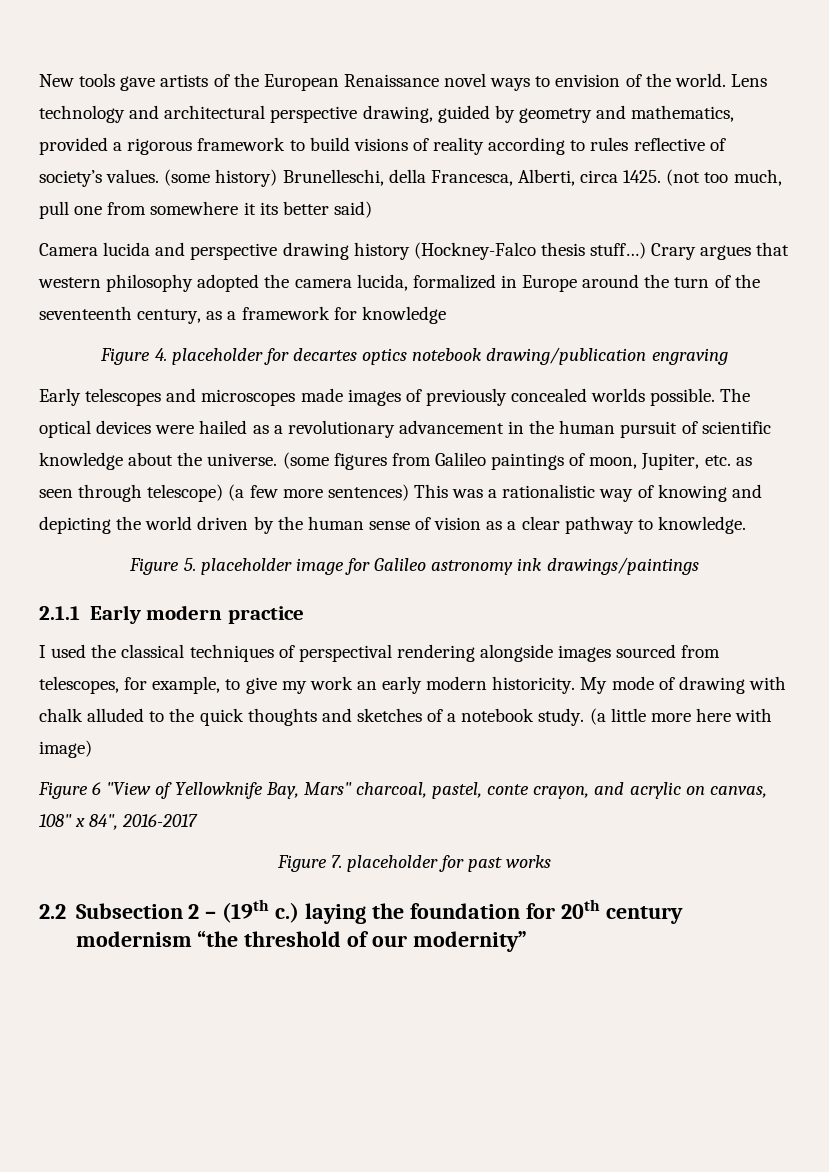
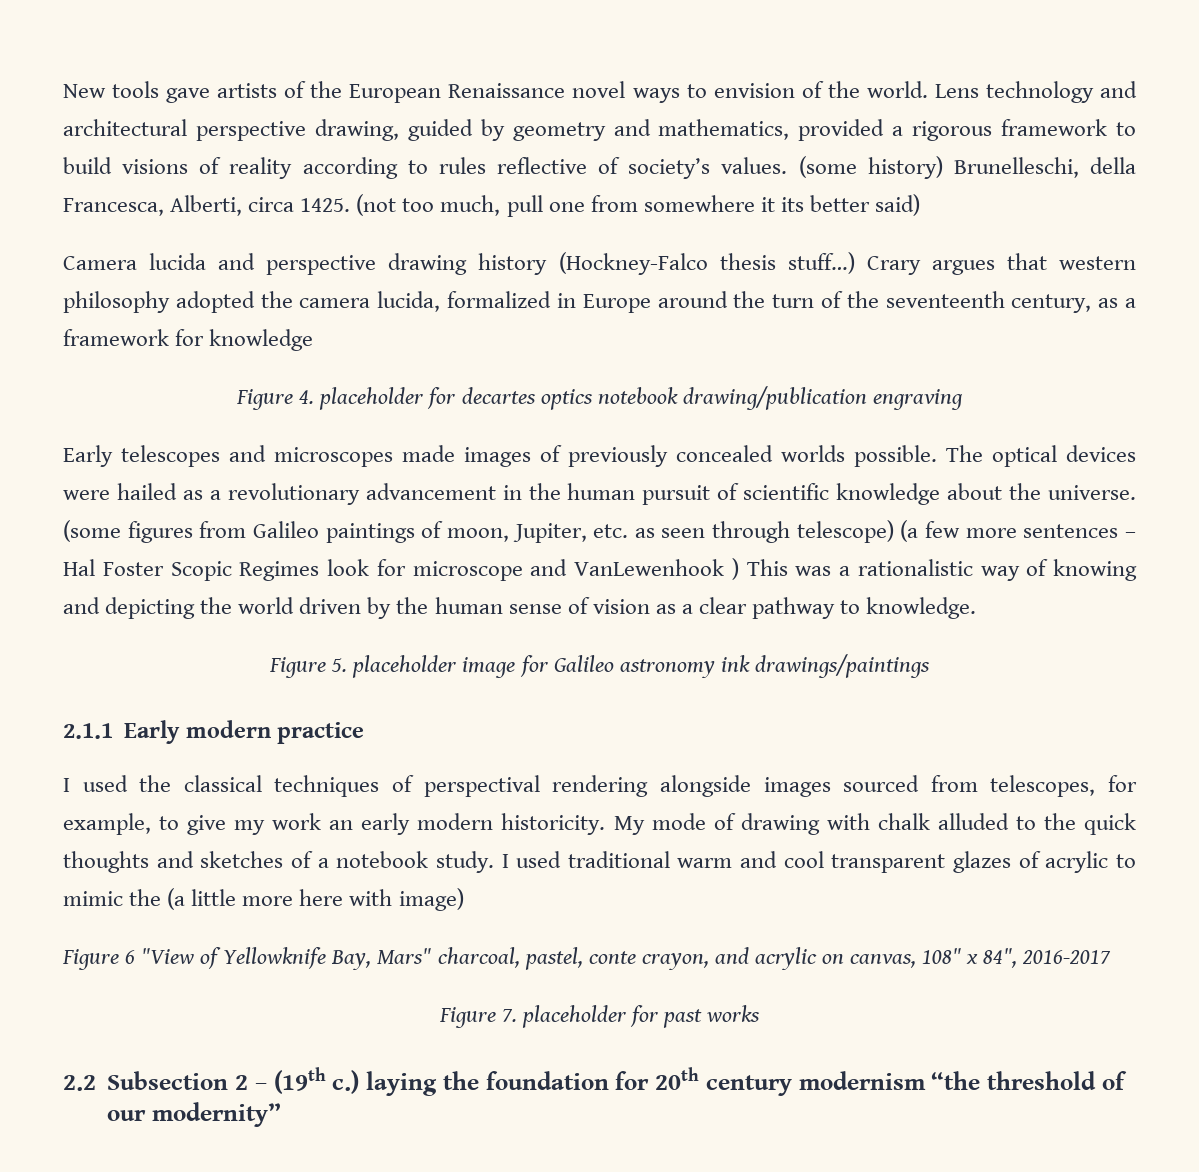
- (some figures from Galileo paintings of moon, Jupiter, etc. as seen through telescope) (a few more sentences) This was a rationalistic way of knowing and depicting the world driven by the human sense of vision as a clear pathway to knowledge.
+ (some figures from Galileo paintings of moon, Jupiter, etc. as seen through telescope) (a few more sentences – Hal Foster Scopic Regimes look for microscope and VanLewenhook ) This was a rationalistic way of knowing and depicting the world driven by the human sense of vision as a clear pathway to knowledge.
- (a little more here with image)
+ I used traditional warm and cool transparent glazes of acrylic to mimic the (a little more here with image)

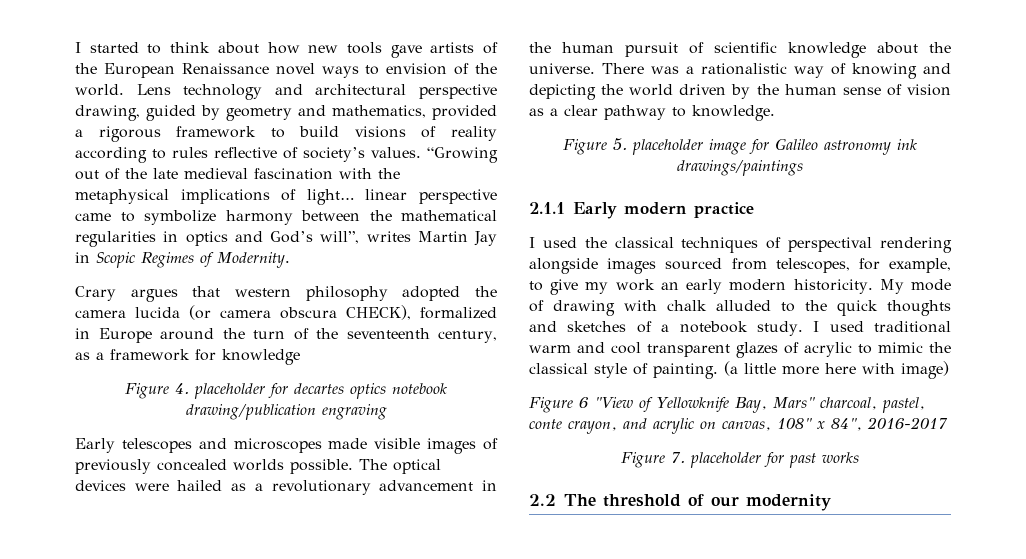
- New tools gave artists of the European Renaissance novel ways to envision of the world.
+ I started to think about how new tools gave artists of the European Renaissance novel ways to envision of the world.
- (some history) Brunelleschi, della Francesca, Alberti, circa 1425. (not too much, pull one from somewhere it its better said)
- Camera lucida and perspective drawing history (Hockney-Falco thesis stuff…) Crary argues that western philosophy adopted the camera lucida, formalized in Europe around the turn of the seventeenth century, as a framework for knowledge
+ “Growing out of the late medieval fascination with the metaphysical implications of light… linear perspective came to symbolize harmony between the mathematical regularities in optics and God’s will”, writes Martin Jay in Scopic Regimes of Modernity.
+ Crary argues that western philosophy adopted the camera lucida (or camera obscura CHECK), formalized in Europe around the turn of the seventeenth century, as a framework for knowledge
- Early telescopes and microscopes made images of previously concealed worlds possible.
+ Early telescopes and microscopes made visible images of previously concealed worlds possible.
- (some figures from Galileo paintings of moon, Jupiter, etc. as seen through telescope) (a few more sentences – Hal Foster Scopic Regimes look for microscope and VanLewenhook ) This was a rationalistic way of knowing and depicting the world driven by the human sense of vision as a clear pathway to knowledge.
+ There was a rationalistic way of knowing and depicting the world driven by the human sense of vision as a clear pathway to knowledge.
- I used traditional warm and cool transparent glazes of acrylic to mimic the (a little more here with image)
+ I used traditional warm and cool transparent glazes of acrylic to mimic the classical style of painting. (a little more here with image)
- 2.2 Subsection 2 – (19th c.) laying the foundation for 20th century modernism “the threshold of our modernity”
+ 2.2 The threshold of our modernity

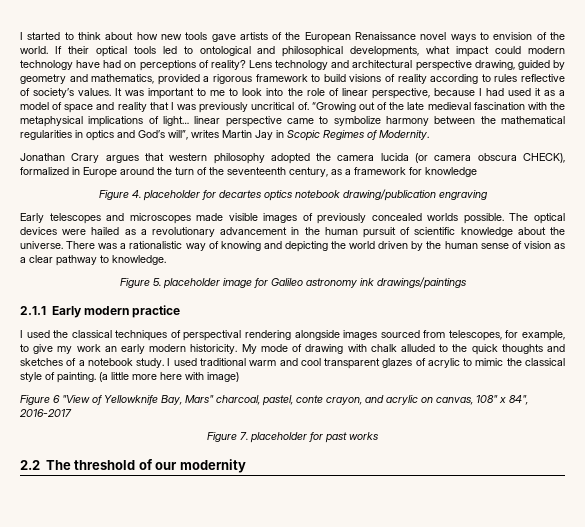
+ If their optical tools led to ontological and philosophical developments, what impact could modern technology have had on perceptions of reality?
+ It was important to me to look into the role of linear perspective, because I had used it as a model of space and reality that I was previously uncritical of.
- Crary argues that western philosophy adopted the camera lucida (or camera obscura CHECK), formalized in Europe around the turn of the seventeenth century, as a framework for knowledge
+ Jonathan Crary argues that western philosophy adopted the camera lucida (or camera obscura CHECK), formalized in Europe around the turn of the seventeenth century, as a framework for knowledge

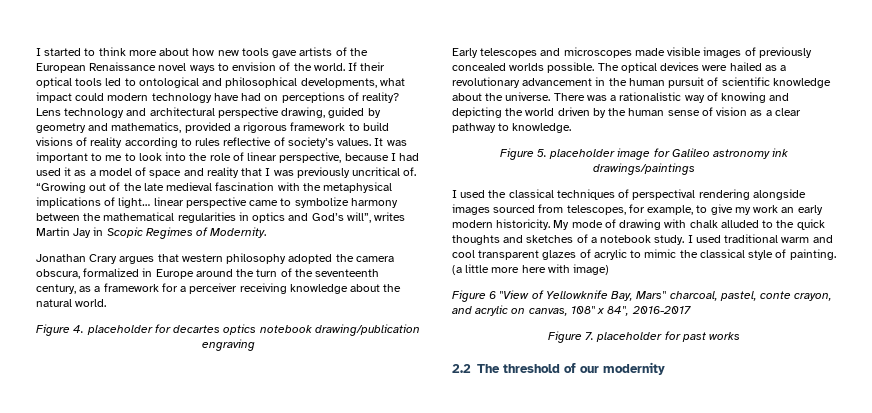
- I started to think about how new tools gave artists of the European Renaissance novel ways to envision of the world.
+ I started to think more about how new tools gave artists of the European Renaissance novel ways to envision of the world.
- Jonathan Crary argues that western philosophy adopted the camera lucida (or camera obscura CHECK), formalized in Europe around the turn of the seventeenth century, as a framework for knowledge
+ Jonathan Crary argues that western philosophy adopted the camera obscura, formalized in Europe around the turn of the seventeenth century, as a framework for a perceiver receiving knowledge about the natural world.
- 2.1.1 Early modern practice

